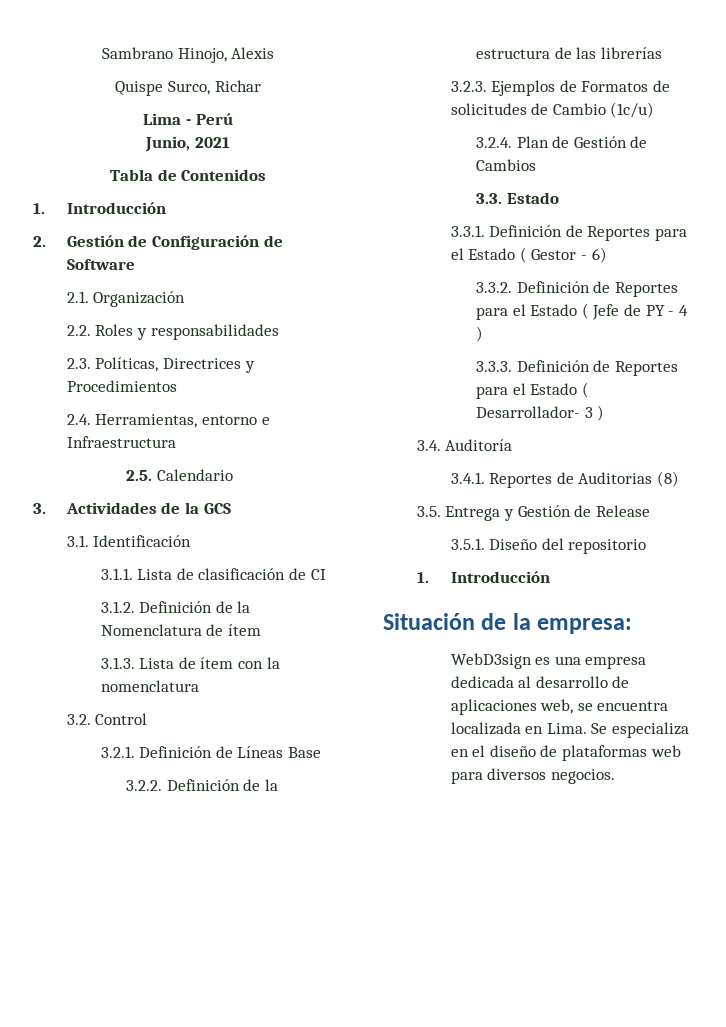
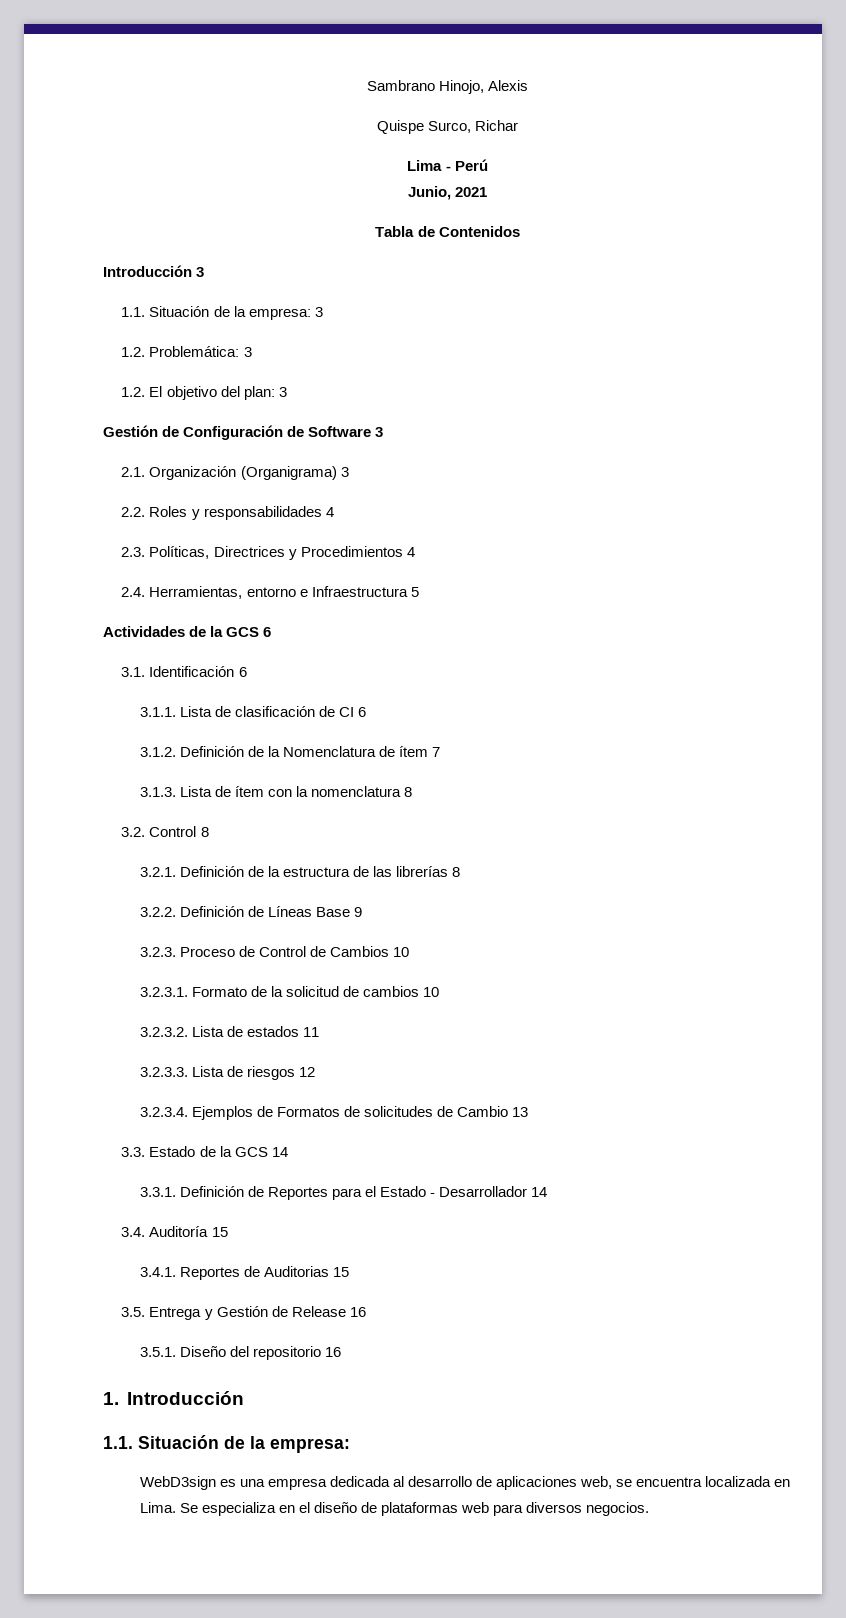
  Tabla de Contenidos
- 1. Introducción
- 2. Gestión de Configuración de Software
+ Introducción 3
+ 1.1. Situación de la empresa: 3
+ 1.2. Problemática: 3
+ 1.2. El objetivo del plan: 3
+ Gestión de Configuración de Software 3
- 2.1. Organización
+ 2.1. Organización (Organigrama) 3
- 2.2. Roles y responsabilidades
+ 2.2. Roles y responsabilidades 4
- 2.3. Políticas, Directrices y Procedimientos
+ 2.3. Políticas, Directrices y Procedimientos 4
- 2.4. Herramientas, entorno e Infraestructura
- 2.5. Calendario
- 3. Actividades de la GCS
+ 2.4. Herramientas, entorno e Infraestructura 5
+ Actividades de la GCS 6
- 3.1. Identificación
+ 3.1. Identificación 6
- 3.1.1. Lista de clasificación de CI
+ 3.1.1. Lista de clasificación de CI 6
- 3.1.2. Definición de la Nomenclatura de ítem
+ 3.1.2. Definición de la Nomenclatura de ítem 7
- 3.1.3. Lista de ítem con la nomenclatura
+ 3.1.3. Lista de ítem con la nomenclatura 8
- 3.2. Control
+ 3.2. Control 8
- 3.2.1. Definición de Líneas Base
- 3.2.2. Definición de la estructura de las librerías
- 3.2.3. Ejemplos de Formatos de solicitudes de Cambio (1c/u)
- 3.2.4. Plan de Gestión de Cambios
- 3.3. Estado
+ 3.2.1. Definición de la estructura de las librerías 8
+ 3.2.2. Definición de Líneas Base 9
+ 3.2.3. Proceso de Control de Cambios 10
+ 3.2.3.1. Formato de la solicitud de cambios 10
+ 3.2.3.2. Lista de estados 11
+ 3.2.3.3. Lista de riesgos 12
+ 3.2.3.4. Ejemplos de Formatos de solicitudes de Cambio 13
+ 3.3. Estado de la GCS 14
- 3.3.1. Definición de Reportes para el Estado ( Gestor - 6)
- 3.3.2. Definición de Reportes para el Estado ( Jefe de PY - 4 )
- 3.3.3. Definición de Reportes para el Estado ( Desarrollador- 3 )
+ 3.3.1. Definición de Reportes para el Estado - Desarrollador 14
- 3.4. Auditoría
+ 3.4. Auditoría 15
- 3.4.1. Reportes de Auditorias (8)
+ 3.4.1. Reportes de Auditorias 15
- 3.5. Entrega y Gestión de Release
+ 3.5. Entrega y Gestión de Release 16
- 3.5.1. Diseño del repositorio
+ 3.5.1. Diseño del repositorio 16
  1. Introducción
- Situación de la empresa:
+ 1.1. Situación de la empresa:

